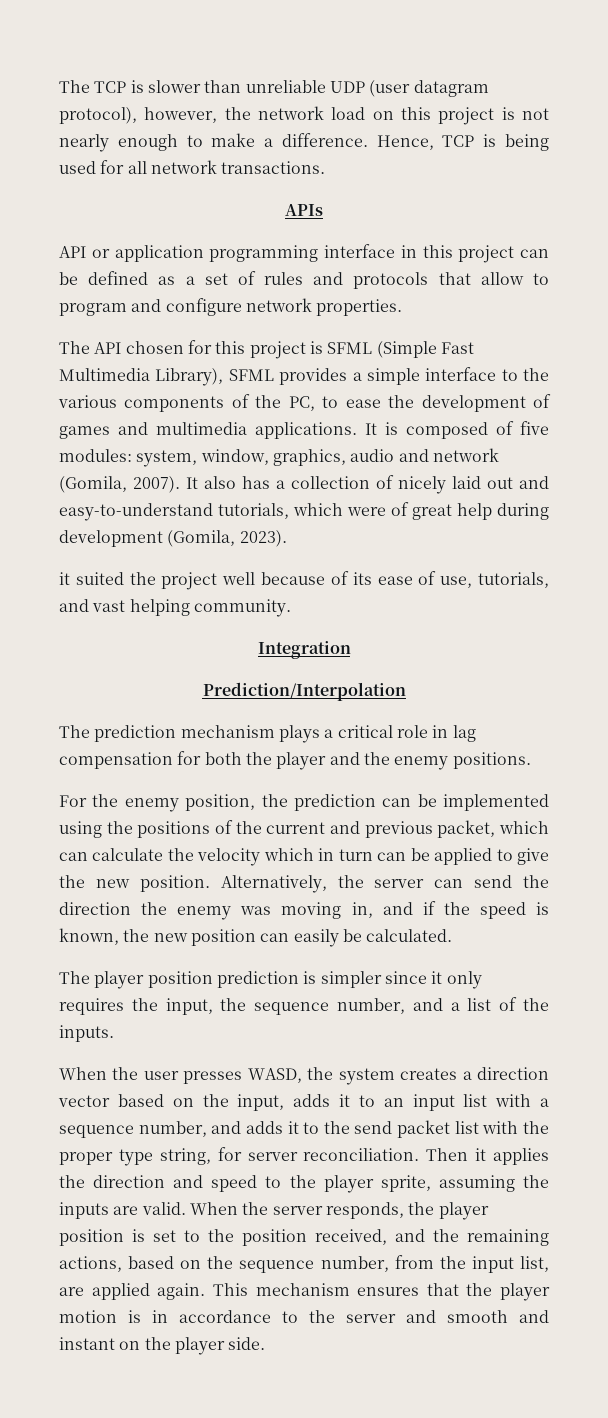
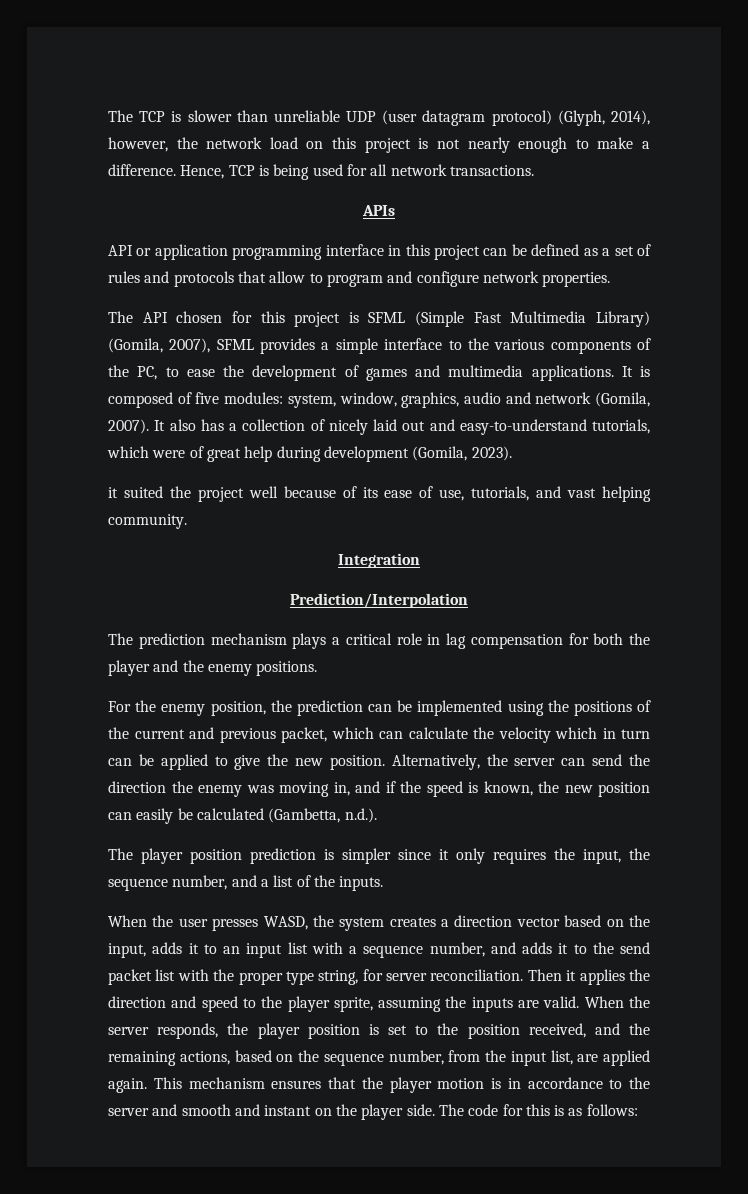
- The TCP is slower than unreliable UDP (user datagram protocol), however, the network load on this project is not nearly enough to make a difference.
+ The TCP is slower than unreliable UDP (user datagram protocol) (Glyph, 2014), however, the network load on this project is not nearly enough to make a difference.
- The API chosen for this project is SFML (Simple Fast Multimedia Library), SFML provides a simple interface to the various components of the PC, to ease the development of games and multimedia applications.
+ The API chosen for this project is SFML (Simple Fast Multimedia Library) (Gomila, 2007), SFML provides a simple interface to the various components of the PC, to ease the development of games and multimedia applications.
- Alternatively, the server can send the direction the enemy was moving in, and if the speed is known, the new position can easily be calculated.
+ Alternatively, the server can send the direction the enemy was moving in, and if the speed is known, the new position can easily be calculated (Gambetta, n.d.).
+ The code for this is as follows:

